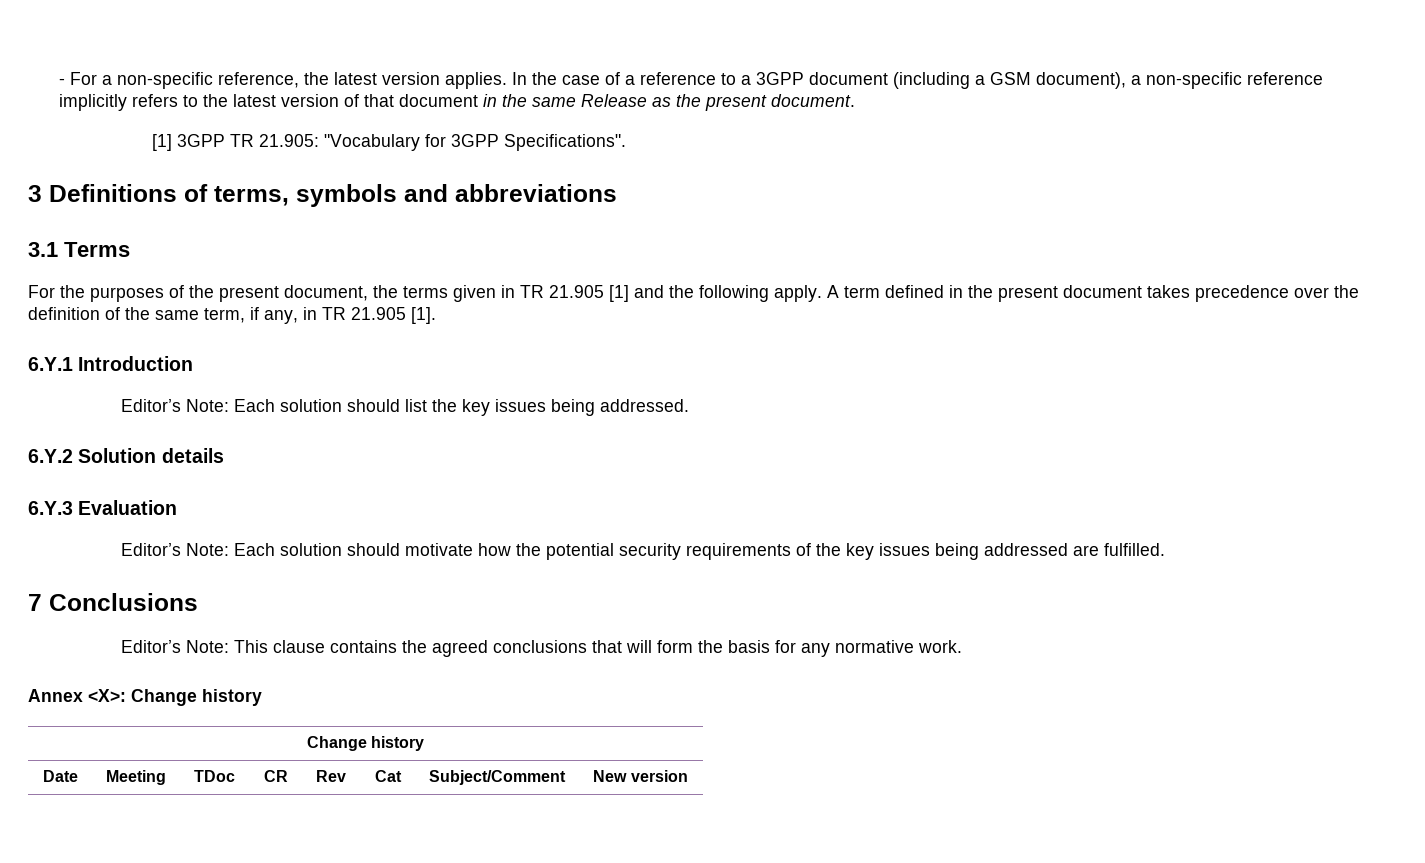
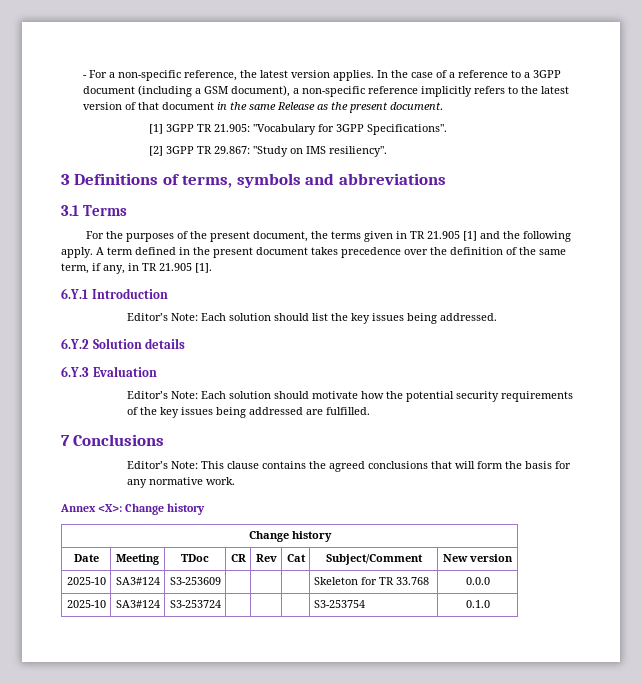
+ [2] 3GPP TR 29.867: "Study on IMS resiliency".
+ 2025-10 | SA3#124 | S3-253609 | | | | Skeleton for TR 33.768 | 0.0.0
+ 2025-10 | SA3#124 | S3-253724 | | | | S3‑253754 | 0.1.0

